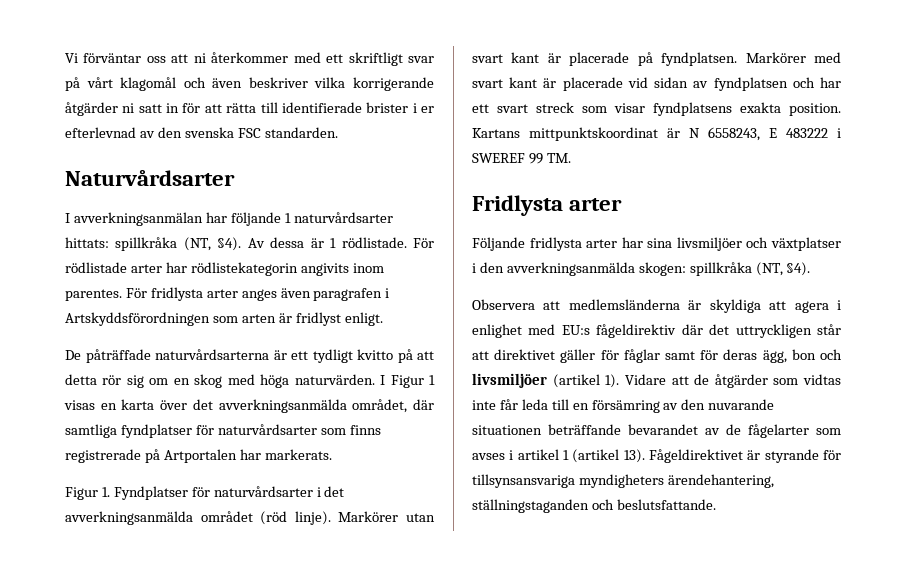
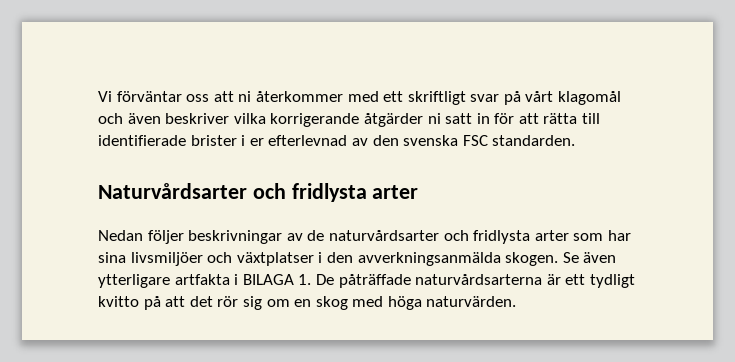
- Naturvårdsarter
- I avverkningsanmälan har följande 1 naturvårdsarter hittats: spillkråka (NT, §4). Av dessa är 1 rödlistade. För rödlistade arter har rödlistekategorin angivits inom parentes. För fridlysta arter anges även paragrafen i Artskyddsförordningen som arten är fridlyst enligt.
- De påträffade naturvårdsarterna är ett tydligt kvitto på att detta rör sig om en skog med höga naturvärden. I Figur 1 visas en karta över det avverkningsanmälda området, där samtliga fyndplatser för naturvårdsarter som finns registrerade på Artportalen har markerats.
- Figur 1. Fyndplatser för naturvårdsarter i det avverkningsanmälda området (röd linje). Markörer utan svart kant är placerade på fyndplatsen. Markörer med svart kant är placerade vid sidan av fyndplatsen och har ett svart streck som visar fyndplatsens exakta position. Kartans mittpunktskoordinat är N 6558243, E 483222 i SWEREF 99 TM.
- Fridlysta arter
- Följande fridlysta arter har sina livsmiljöer och växtplatser i den avverkningsanmälda skogen: spillkråka (NT, §4).
- Observera att medlemsländerna är skyldiga att agera i enlighet med EU:s fågeldirektiv där det uttryckligen står att direktivet gäller för fåglar samt för deras ägg, bon och livsmiljöer (artikel 1). Vidare att de åtgärder som vidtas inte får leda till en försämring av den nuvarande situationen beträffande bevarandet av de fågelarter som avses i artikel 1 (artikel 13). Fågeldirektivet är styrande för tillsynsansvariga myndigheters ärendehantering, ställningstaganden och beslutsfattande.
+ Naturvårdsarter och fridlysta arter
+ Nedan följer beskrivningar av de naturvårdsarter och fridlysta arter som har sina livsmiljöer och växtplatser i den avverkningsanmälda skogen. Se även ytterligare artfakta i BILAGA 1. De påträffade naturvårdsarterna är ett tydligt kvitto på att det rör sig om en skog med höga naturvärden.

